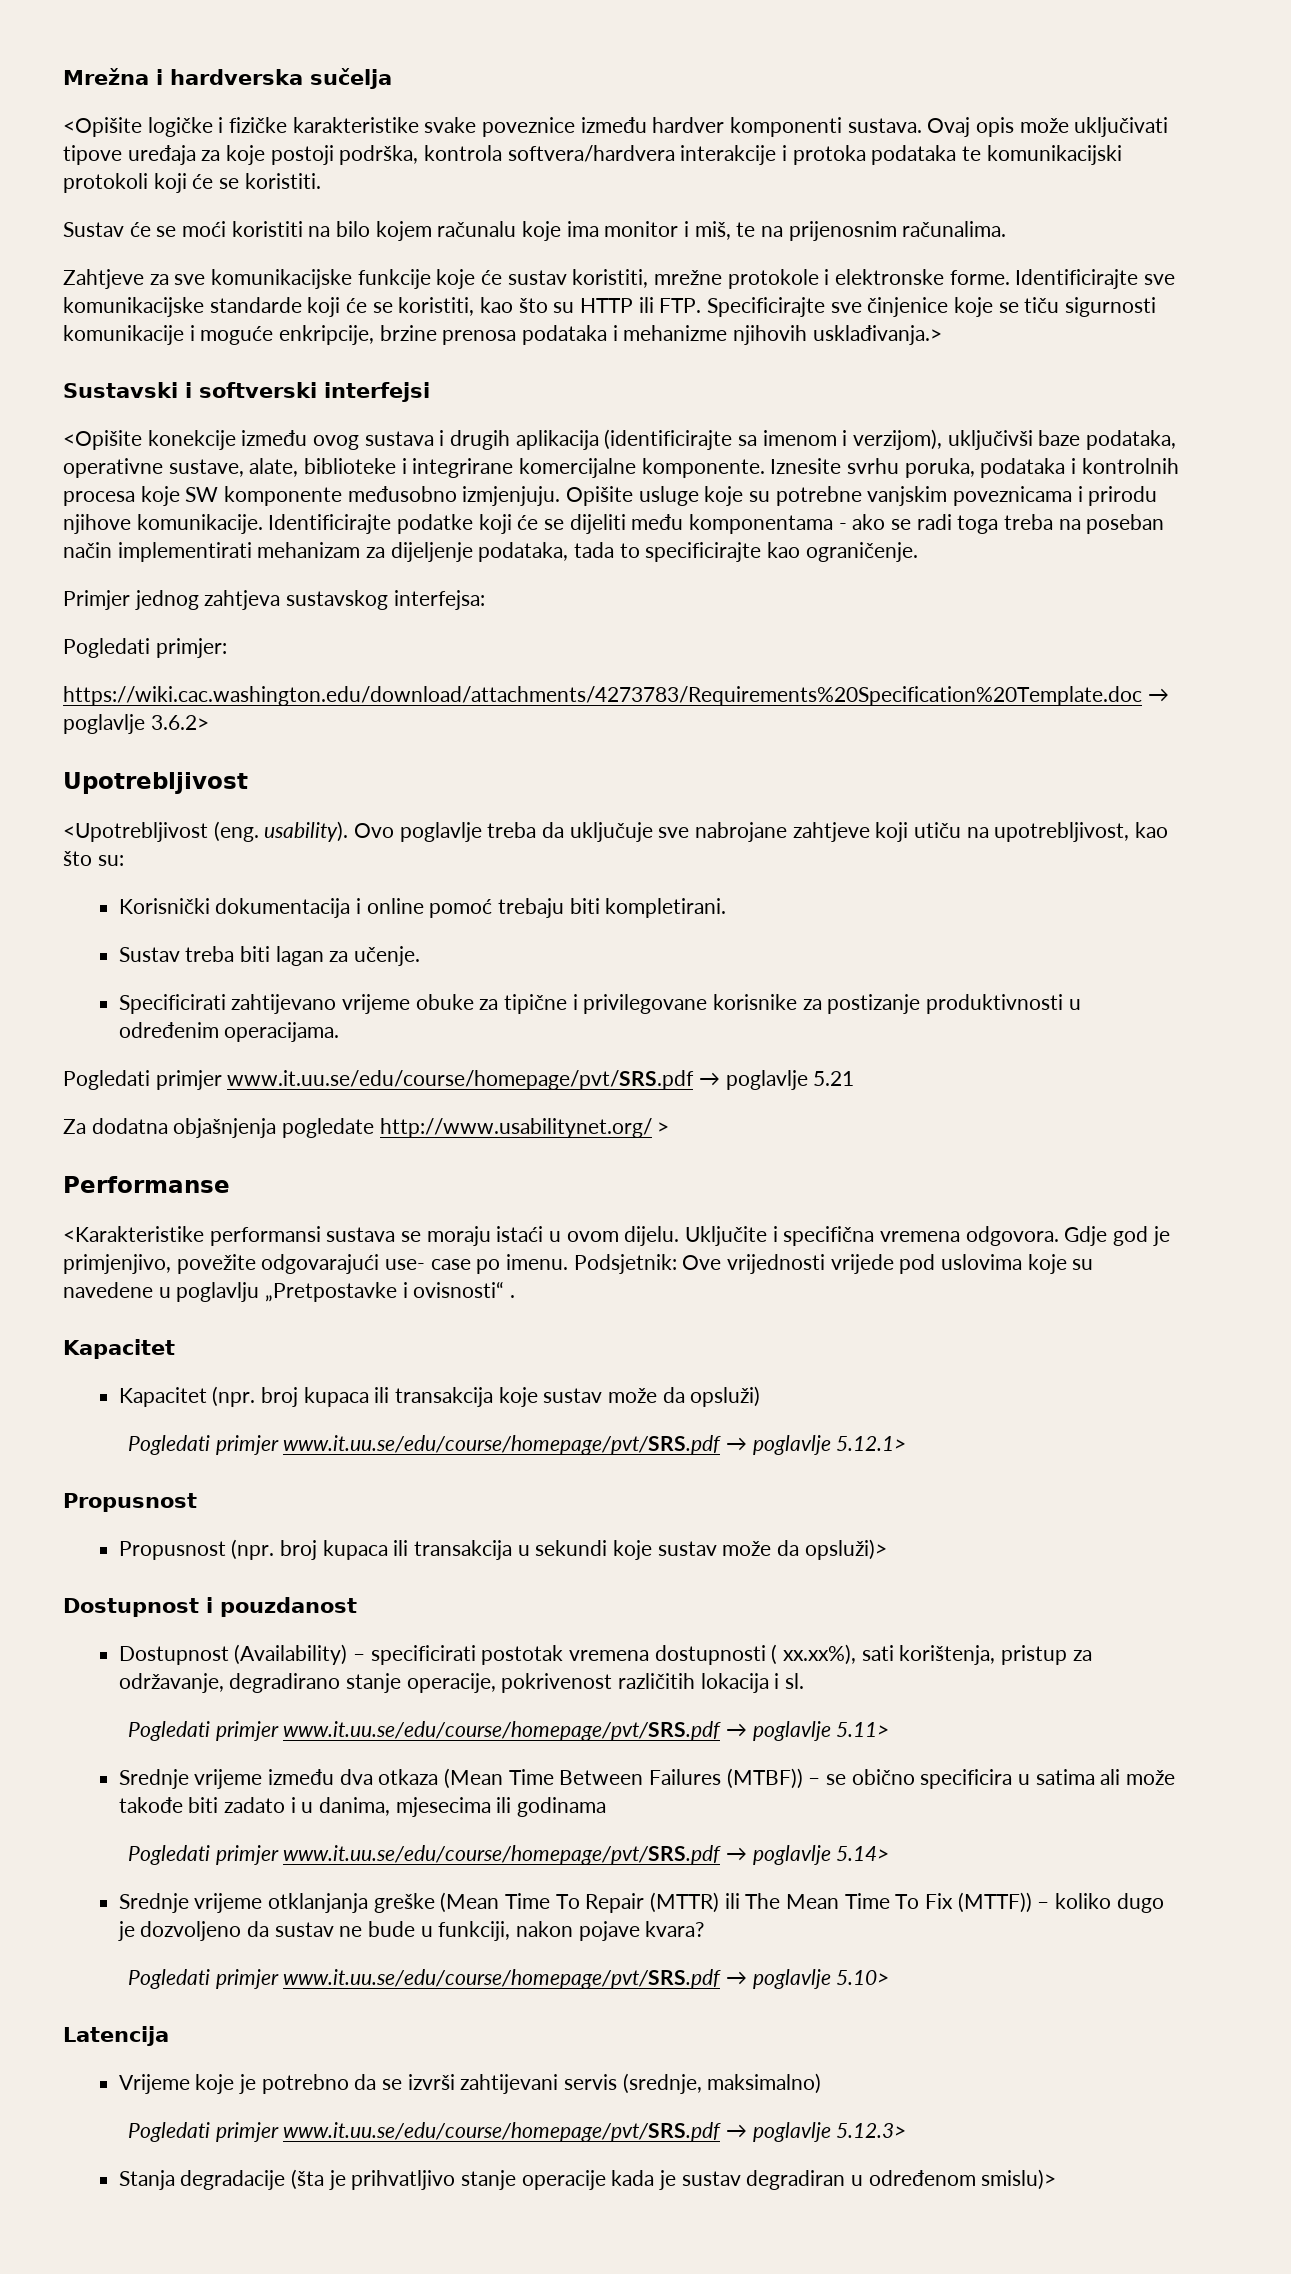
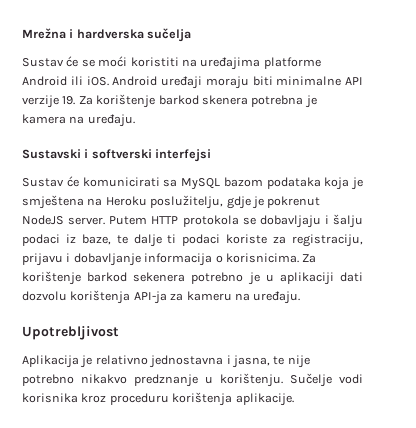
- <Opišite logičke i fizičke karakteristike svake poveznice između hardver komponenti sustava. Ovaj opis može uključivati tipove uređaja za koje postoji podrška, kontrola softvera/hardvera interakcije i protoka podataka te komunikacijski protokoli koji će se koristiti.
- Sustav će se moći koristiti na bilo kojem računalu koje ima monitor i miš, te na prijenosnim računalima.
- Zahtjeve za sve komunikacijske funkcije koje će sustav koristiti, mrežne protokole i elektronske forme. Identificirajte sve komunikacijske standarde koji će se koristiti, kao što su HTTP ili FTP. Specificirajte sve činjenice koje se tiču sigurnosti komunikacije i moguće enkripcije, brzine prenosa podataka i mehanizme njihovih usklađivanja.>
+ Sustav će se moći koristiti na uređajima platforme Android ili iOS. Android uređaji moraju biti minimalne API verzije 19. Za korištenje barkod skenera potrebna je kamera na uređaju.
  Sustavski i softverski interfejsi
- <Opišite konekcije između ovog sustava i drugih aplikacija (identificirajte sa imenom i verzijom), uključivši baze podataka, operativne sustave, alate, biblioteke i integrirane komercijalne komponente. Iznesite svrhu poruka, podataka i kontrolnih procesa koje SW komponente međusobno izmjenjuju. Opišite usluge koje su potrebne vanjskim poveznicama i prirodu njihove komunikacije. Identificirajte podatke koji će se dijeliti među komponentama - ako se radi toga treba na poseban način implementirati mehanizam za dijeljenje podataka, tada to specificirajte kao ograničenje.
- Primjer jednog zahtjeva sustavskog interfejsa:
- Pogledati primjer:
- https://wiki.cac.washington.edu/download/attachments/4273783/Requirements%20Specification%20Template.doc → poglavlje 3.6.2>
+ Sustav će komunicirati sa MySQL bazom podataka koja je smještena na Heroku poslužitelju, gdje je pokrenut NodeJS server. Putem HTTP protokola se dobavljaju i šalju podaci iz baze, te dalje ti podaci koriste za registraciju, prijavu i dobavljanje informacija o korisnicima. Za korištenje barkod sekenera potrebno je u aplikaciji dati dozvolu korištenja API-ja za kameru na uređaju.
  Upotrebljivost
- <Upotrebljivost (eng. usability). Ovo poglavlje treba da uključuje sve nabrojane zahtjeve koji utiču na upotrebljivost, kao što su:
- Korisnički dokumentacija i online pomoć trebaju biti kompletirani.
- Sustav treba biti lagan za učenje.
- Specificirati zahtijevano vrijeme obuke za tipične i privilegovane korisnike za postizanje produktivnosti u određenim operacijama.
- Pogledati primjer www.it.uu.se/edu/course/homepage/pvt/SRS.pdf → poglavlje 5.21
- Za dodatna objašnjenja pogledate http://www.usabilitynet.org/ >
- Performanse
- <Karakteristike performansi sustava se moraju istaći u ovom dijelu. Uključite i specifična vremena odgovora. Gdje god je primjenjivo, povežite odgovarajući use- case po imenu. Podsjetnik: Ove vrijednosti vrijede pod uslovima koje su navedene u poglavlju „Pretpostavke i ovisnosti“ .
- Kapacitet
- Kapacitet (npr. broj kupaca ili transakcija koje sustav može da opsluži)
- Pogledati primjer www.it.uu.se/edu/course/homepage/pvt/SRS.pdf → poglavlje 5.12.1>
- Propusnost
- Propusnost (npr. broj kupaca ili transakcija u sekundi koje sustav može da opsluži)>
- Dostupnost i pouzdanost
- Dostupnost (Availability) – specificirati postotak vremena dostupnosti ( xx.xx%), sati korištenja, pristup za održavanje, degradirano stanje operacije, pokrivenost različitih lokacija i sl.
- Pogledati primjer www.it.uu.se/edu/course/homepage/pvt/SRS.pdf → poglavlje 5.11>
- Srednje vrijeme između dva otkaza (Mean Time Between Failures (MTBF)) – se obično specificira u satima ali može takođe biti zadato i u danima, mjesecima ili godinama
- Pogledati primjer www.it.uu.se/edu/course/homepage/pvt/SRS.pdf → poglavlje 5.14>
- Srednje vrijeme otklanjanja greške (Mean Time To Repair (MTTR) ili The Mean Time To Fix (MTTF)) – koliko dugo je dozvoljeno da sustav ne bude u funkciji, nakon pojave kvara?
- Pogledati primjer www.it.uu.se/edu/course/homepage/pvt/SRS.pdf → poglavlje 5.10>
- Latencija
- Vrijeme koje je potrebno da se izvrši zahtijevani servis (srednje, maksimalno)
- Pogledati primjer www.it.uu.se/edu/course/homepage/pvt/SRS.pdf → poglavlje 5.12.3>
- Stanja degradacije (šta je prihvatljivo stanje operacije kada je sustav degradiran u određenom smislu)>
+ Aplikacija je relativno jednostavna i jasna, te nije potrebno nikakvo predznanje u korištenju. Sučelje vodi korisnika kroz proceduru korištenja aplikacije.

